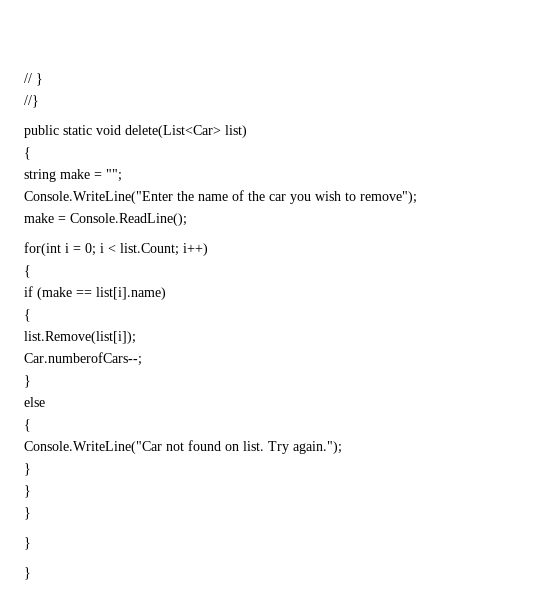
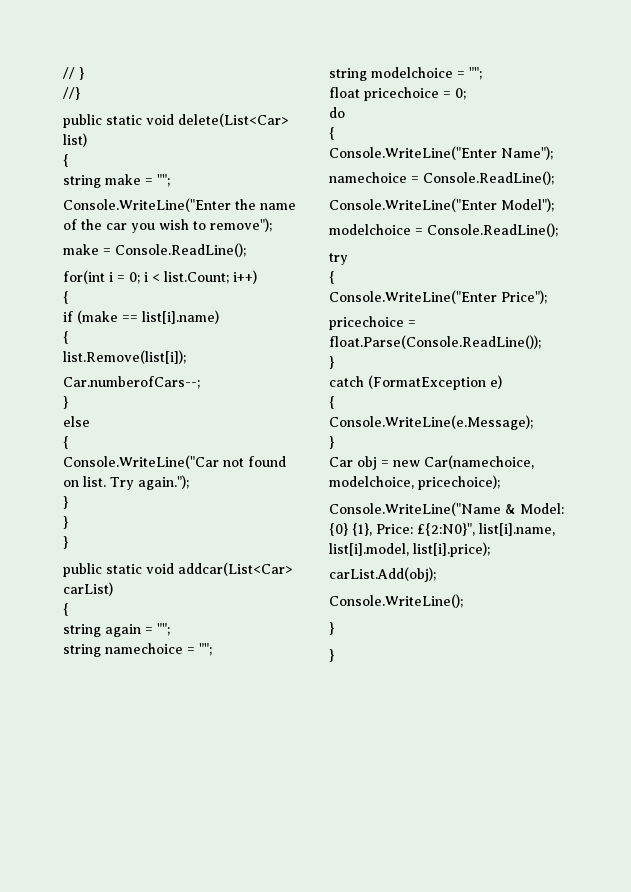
+ public static void addcar(List<Car> carList)
+ {
+ string again = "";
+ string namechoice = "";
+ string modelchoice = "";
+ float pricechoice = 0;
+ do
+ {
+ Console.WriteLine("Enter Name");
+ namechoice = Console.ReadLine();
+ Console.WriteLine("Enter Model");
+ modelchoice = Console.ReadLine();
+ try
+ {
+ Console.WriteLine("Enter Price");
+ pricechoice = float.Parse(Console.ReadLine());
+ }
+ catch (FormatException e)
+ {
+ Console.WriteLine(e.Message);
+ }
+ Car obj = new Car(namechoice, modelchoice, pricechoice);
+ Console.WriteLine("Name & Model: {0} {1}, Price: £{2:N0}", list[i].name, list[i].model, list[i].price);
+ carList.Add(obj);
+ Console.WriteLine();

